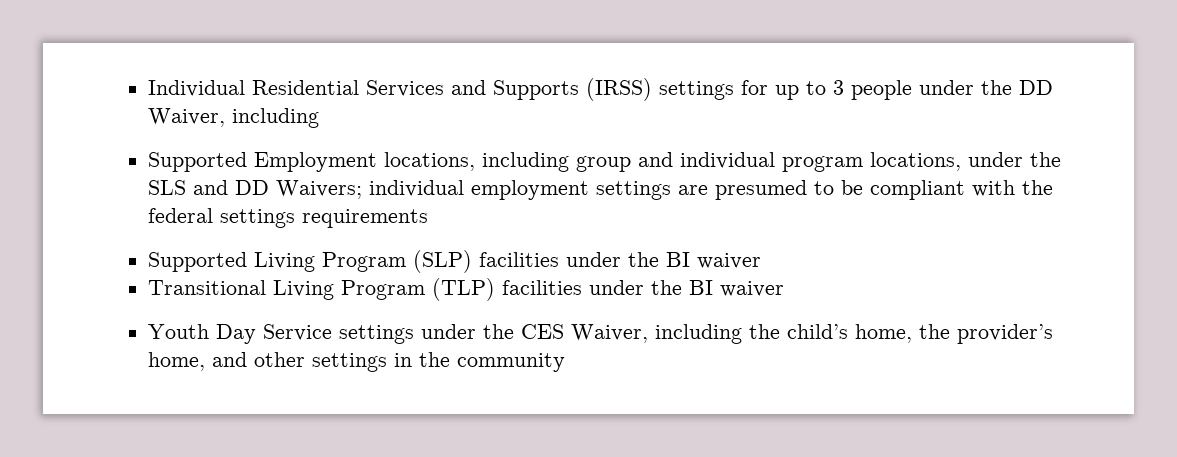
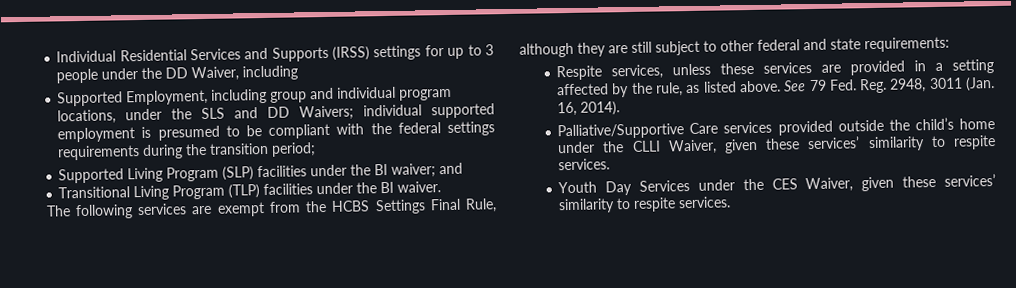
- Supported Employment locations, including group and individual program locations, under the SLS and DD Waivers; individual employment settings are presumed to be compliant with the federal settings requirements
+ Supported Employment, including group and individual program locations, under the SLS and DD Waivers; individual supported employment is presumed to be compliant with the federal settings requirements during the transition period;
- Supported Living Program (SLP) facilities under the BI waiver
+ Supported Living Program (SLP) facilities under the BI waiver; and
- Transitional Living Program (TLP) facilities under the BI waiver
+ Transitional Living Program (TLP) facilities under the BI waiver.
+ The following services are exempt from the HCBS Settings Final Rule, although they are still subject to other federal and state requirements:
+ Respite services, unless these services are provided in a setting affected by the rule, as listed above. See 79 Fed. Reg. 2948, 3011 (Jan. 16, 2014).
+ Palliative/Supportive Care services provided outside the child’s home under the CLLI Waiver, given these services’ similarity to respite services.
- Youth Day Service settings under the CES Waiver, including the child’s home, the provider’s home, and other settings in the community
+ Youth Day Services under the CES Waiver, given these services’ similarity to respite services.

